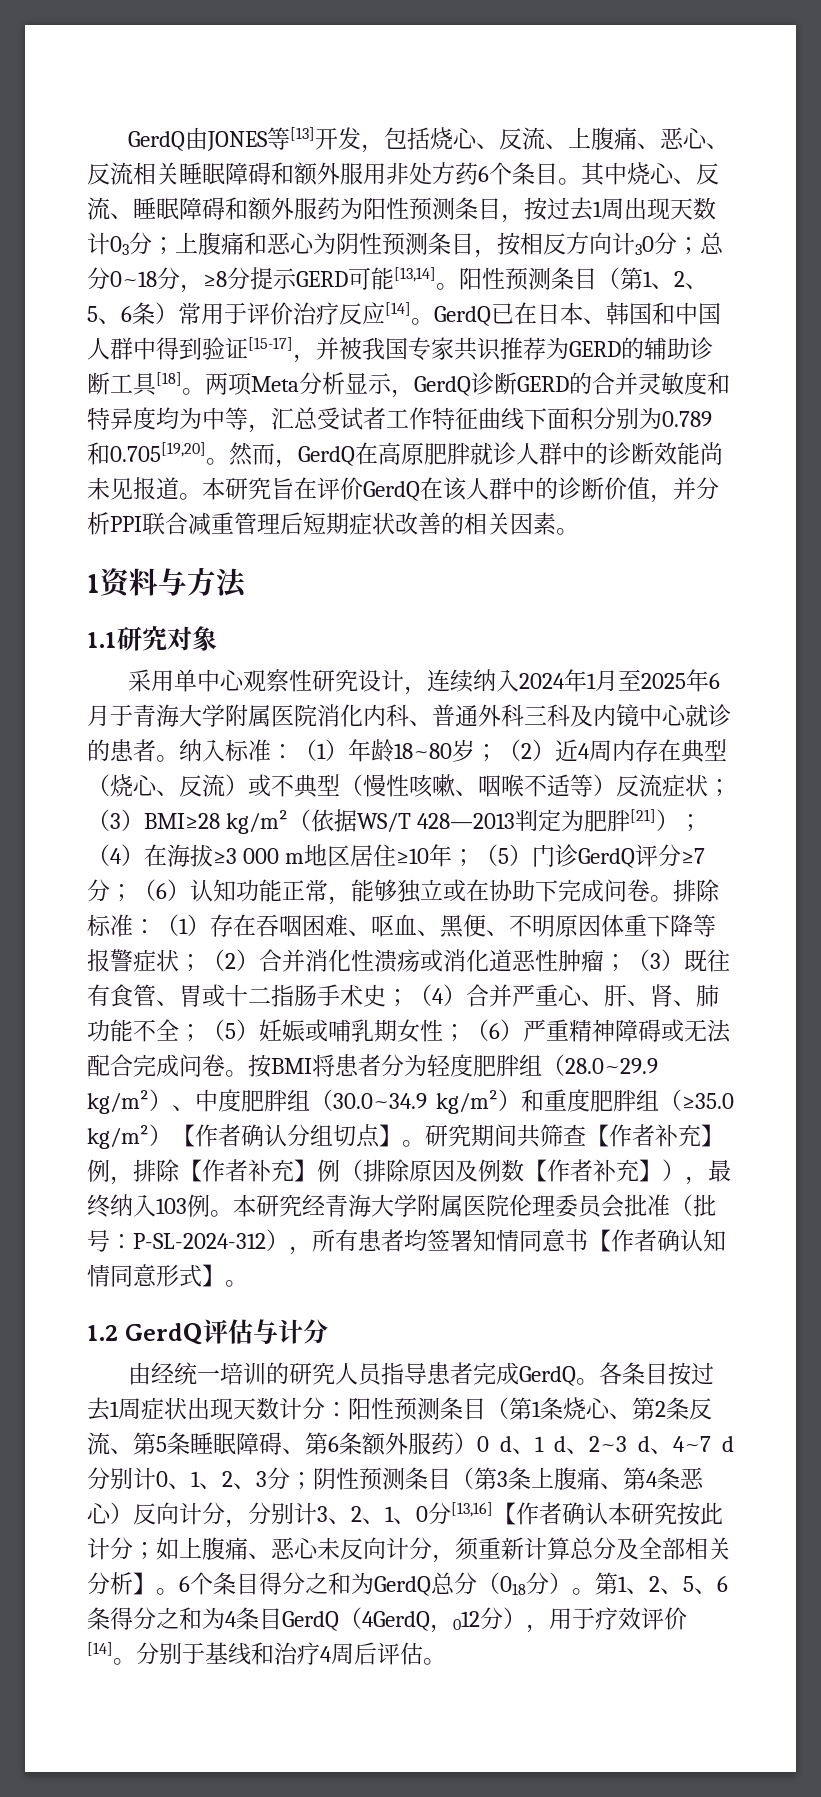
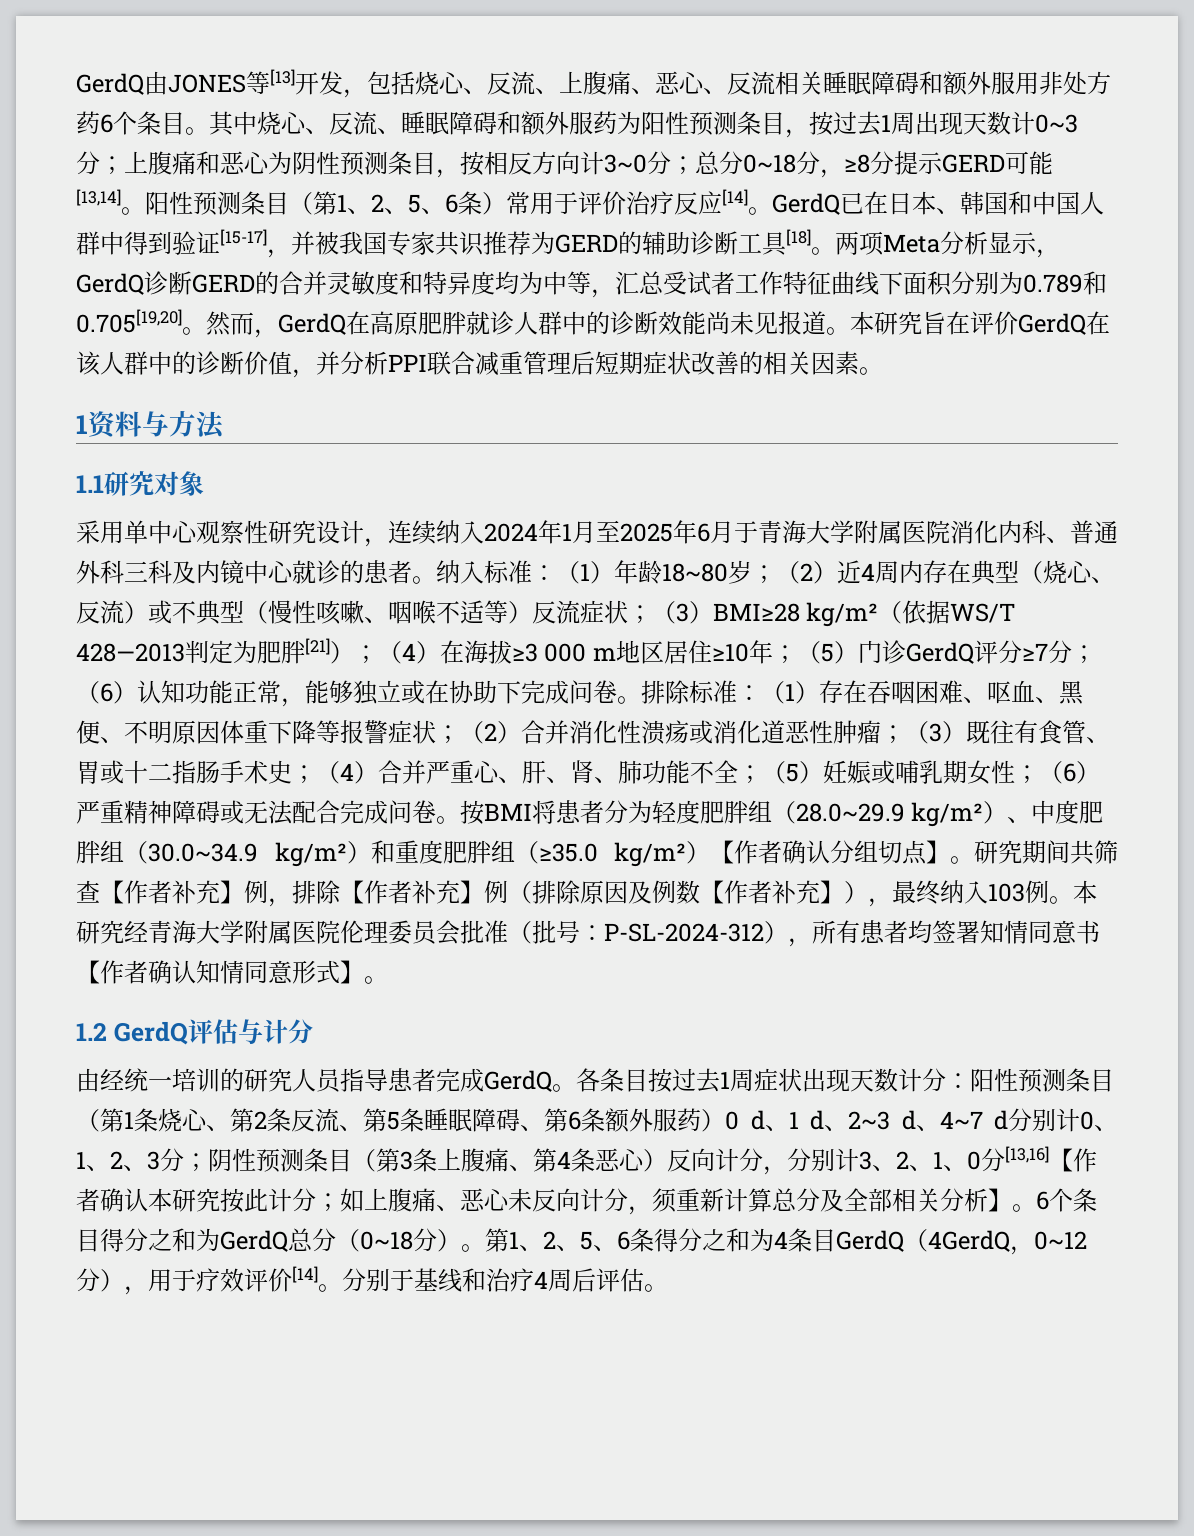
- 其中烧心、反流、睡眠障碍和额外服药为阳性预测条目，按过去1周出现天数计03分；上腹痛和恶心为阴性预测条目，按相反方向计30分；总分0~18分，≥8分提示GERD可能[13,14]。
+ 其中烧心、反流、睡眠障碍和额外服药为阳性预测条目，按过去1周出现天数计0~3分；上腹痛和恶心为阴性预测条目，按相反方向计3~0分；总分0~18分，≥8分提示GERD可能[13,14]。
- 6个条目得分之和为GerdQ总分（018分）。
+ 6个条目得分之和为GerdQ总分（0~18分）。
- 第1、2、5、6条得分之和为4条目GerdQ（4GerdQ，012分），用于疗效评价[14]。
+ 第1、2、5、6条得分之和为4条目GerdQ（4GerdQ，0~12分），用于疗效评价[14]。

